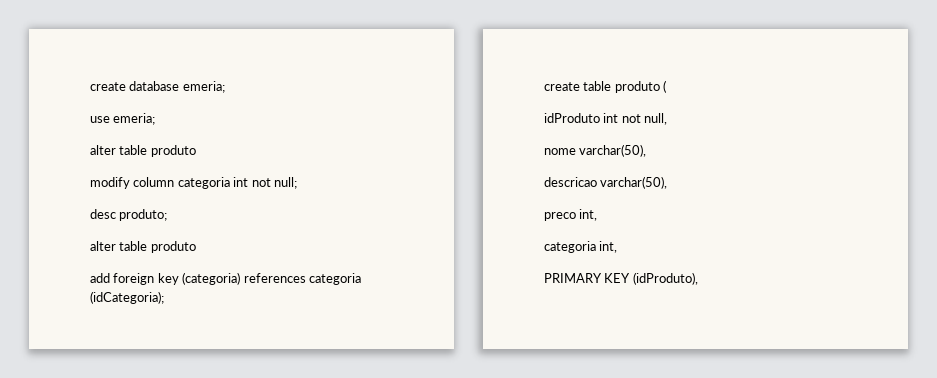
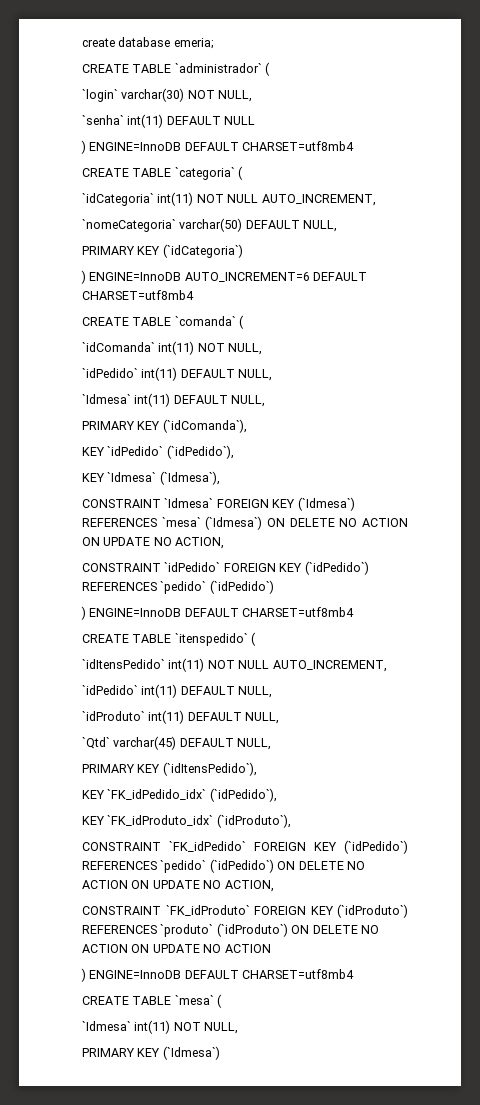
- use emeria;
- alter table produto
- modify column categoria int not null;
- desc produto;
- alter table produto
- add foreign key (categoria) references categoria (idCategoria);
- create table produto (
- idProduto int not null,
- nome varchar(50),
- descricao varchar(50),
- preco int,
- categoria int,
- PRIMARY KEY (idProduto),
+ CREATE TABLE `administrador` (
+ `login` varchar(30) NOT NULL,
+ `senha` int(11) DEFAULT NULL
+ ) ENGINE=InnoDB DEFAULT CHARSET=utf8mb4
+ CREATE TABLE `categoria` (
+ `idCategoria` int(11) NOT NULL AUTO_INCREMENT,
+ `nomeCategoria` varchar(50) DEFAULT NULL,
+ PRIMARY KEY (`idCategoria`)
+ ) ENGINE=InnoDB AUTO_INCREMENT=6 DEFAULT CHARSET=utf8mb4
+ CREATE TABLE `comanda` (
+ `idComanda` int(11) NOT NULL,
+ `idPedido` int(11) DEFAULT NULL,
+ `Idmesa` int(11) DEFAULT NULL,
+ PRIMARY KEY (`idComanda`),
+ KEY `idPedido` (`idPedido`),
+ KEY `Idmesa` (`Idmesa`),
+ CONSTRAINT `Idmesa` FOREIGN KEY (`Idmesa`) REFERENCES `mesa` (`Idmesa`) ON DELETE NO ACTION ON UPDATE NO ACTION,
+ CONSTRAINT `idPedido` FOREIGN KEY (`idPedido`) REFERENCES `pedido` (`idPedido`)
+ ) ENGINE=InnoDB DEFAULT CHARSET=utf8mb4
+ CREATE TABLE `itenspedido` (
+ `idItensPedido` int(11) NOT NULL AUTO_INCREMENT,
+ `idPedido` int(11) DEFAULT NULL,
+ `idProduto` int(11) DEFAULT NULL,
+ `Qtd` varchar(45) DEFAULT NULL,
+ PRIMARY KEY (`idItensPedido`),
+ KEY `FK_idPedido_idx` (`idPedido`),
+ KEY `FK_idProduto_idx` (`idProduto`),
+ CONSTRAINT `FK_idPedido` FOREIGN KEY (`idPedido`) REFERENCES `pedido` (`idPedido`) ON DELETE NO ACTION ON UPDATE NO ACTION,
+ CONSTRAINT `FK_idProduto` FOREIGN KEY (`idProduto`) REFERENCES `produto` (`idProduto`) ON DELETE NO ACTION ON UPDATE NO ACTION
+ ) ENGINE=InnoDB DEFAULT CHARSET=utf8mb4
+ CREATE TABLE `mesa` (
+ `Idmesa` int(11) NOT NULL,
+ PRIMARY KEY (`Idmesa`)

